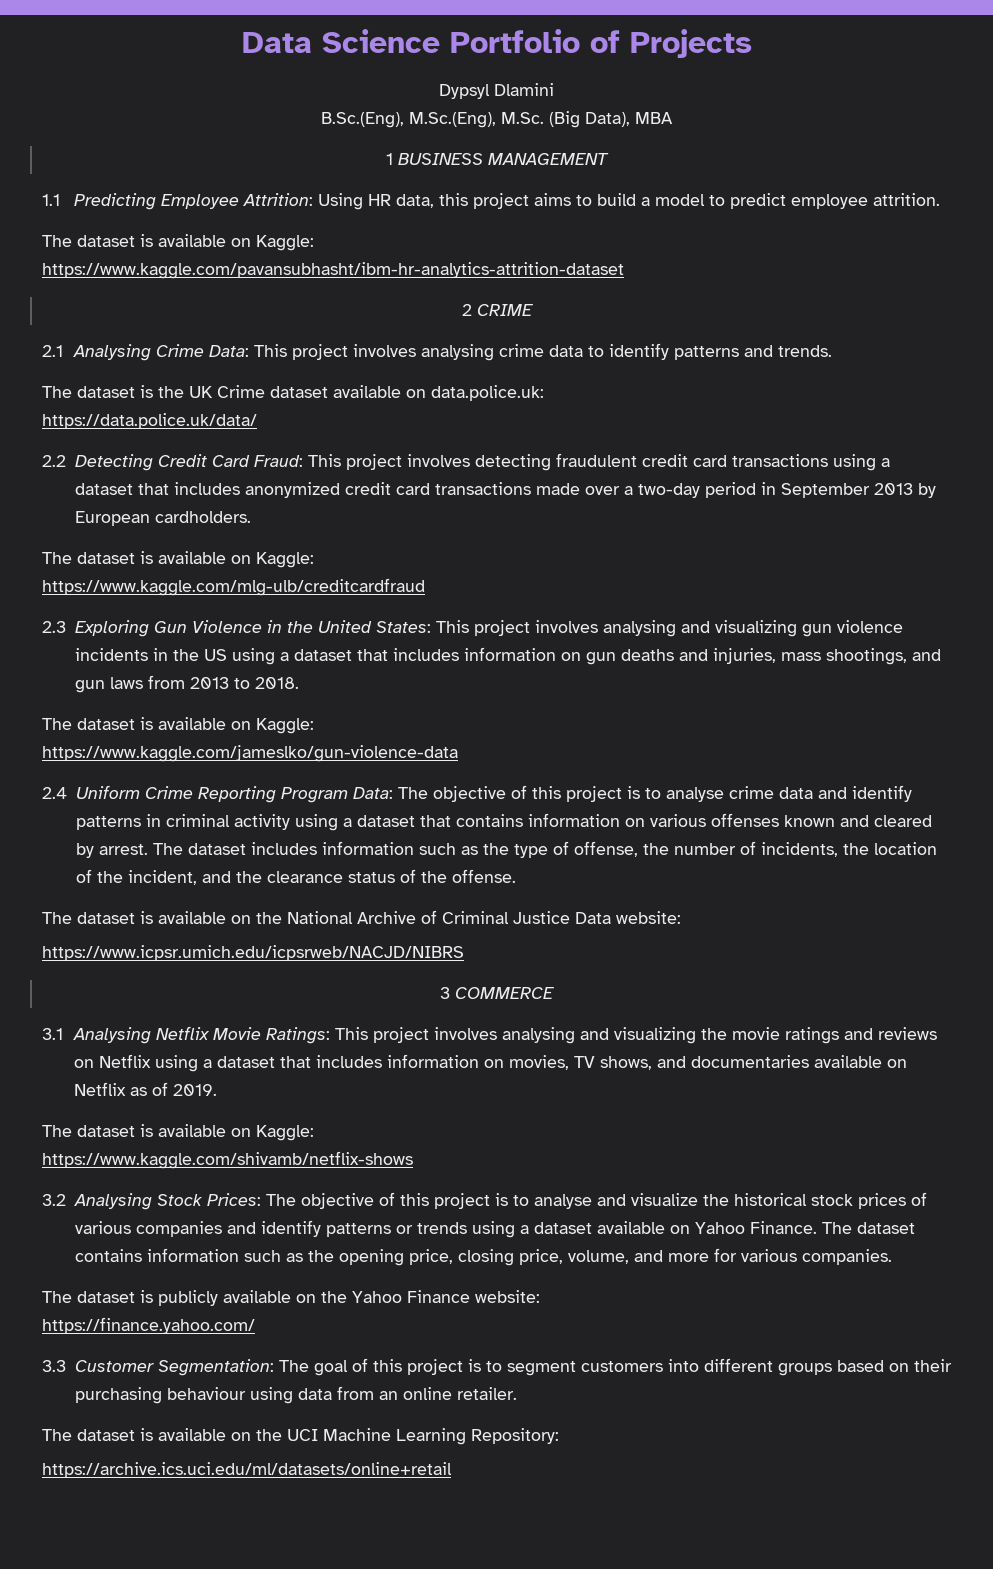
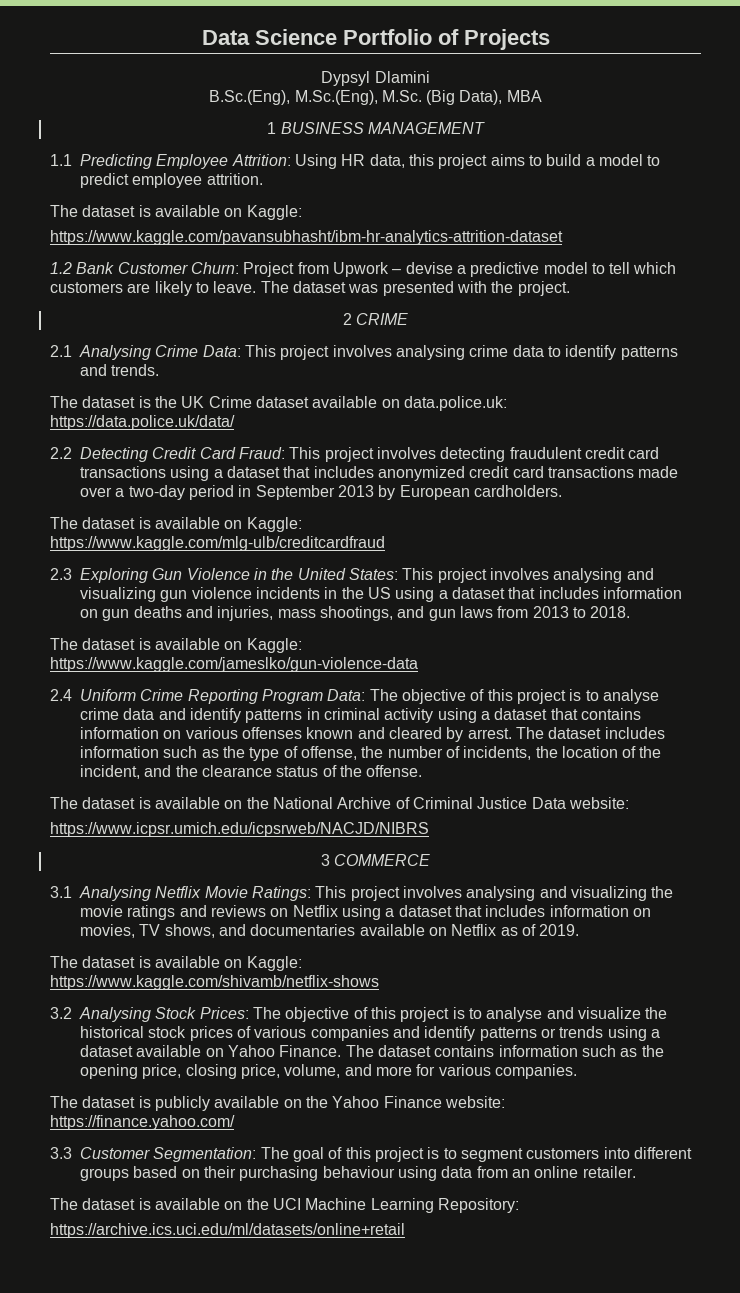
+ 1.2 Bank Customer Churn: Project from Upwork – devise a predictive model to tell which customers are likely to leave. The dataset was presented with the project.

